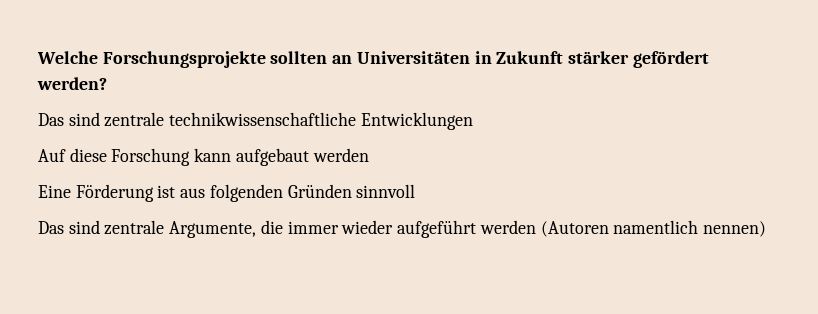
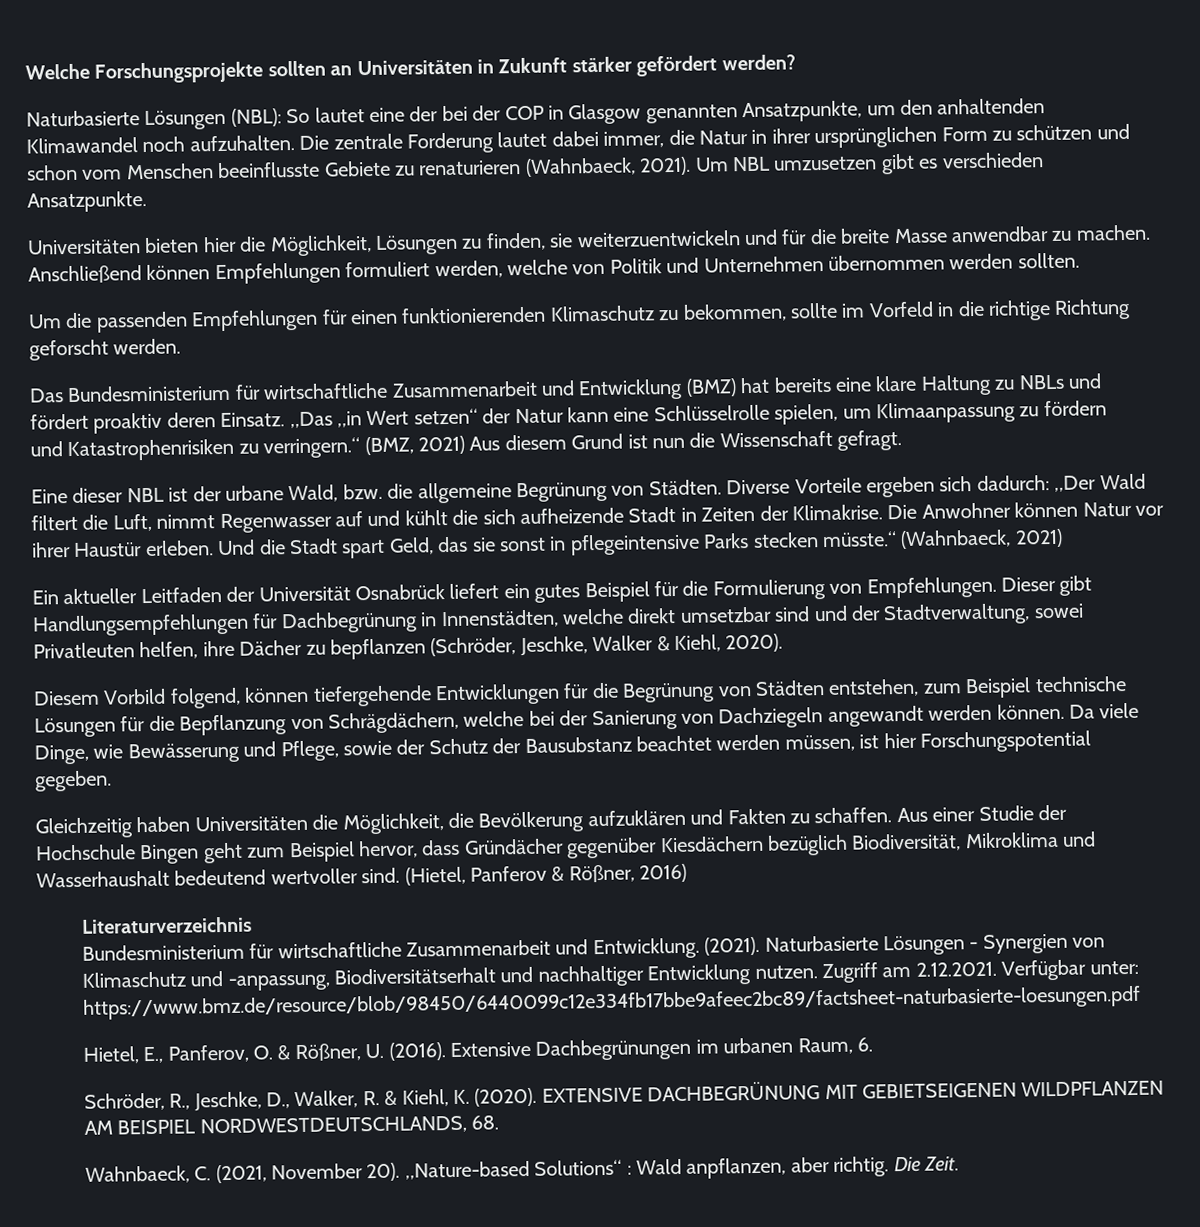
- Das sind zentrale technikwissenschaftliche Entwicklungen
- Auf diese Forschung kann aufgebaut werden
- Eine Förderung ist aus folgenden Gründen sinnvoll
- Das sind zentrale Argumente, die immer wieder aufgeführt werden (Autoren namentlich nennen)
+ Naturbasierte Lösungen (NBL): So lautet eine der bei der COP in Glasgow genannten Ansatzpunkte, um den anhaltenden Klimawandel noch aufzuhalten. Die zentrale Forderung lautet dabei immer, die Natur in ihrer ursprünglichen Form zu schützen und schon vom Menschen beeinflusste Gebiete zu renaturieren (Wahnbaeck, 2021). Um NBL umzusetzen gibt es verschieden Ansatzpunkte.
+ Universitäten bieten hier die Möglichkeit, Lösungen zu finden, sie weiterzuentwickeln und für die breite Masse anwendbar zu machen. Anschließend können Empfehlungen formuliert werden, welche von Politik und Unternehmen übernommen werden sollten.
+ Um die passenden Empfehlungen für einen funktionierenden Klimaschutz zu bekommen, sollte im Vorfeld in die richtige Richtung geforscht werden.
+ Das Bundesministerium für wirtschaftliche Zusammenarbeit und Entwicklung (BMZ) hat bereits eine klare Haltung zu NBLs und fördert proaktiv deren Einsatz. „Das „in Wert setzen“ der Natur kann eine Schlüsselrolle spielen, um Klimaanpassung zu fördern
+ und Katastrophenrisiken zu verringern.“ (BMZ, 2021) Aus diesem Grund ist nun die Wissenschaft gefragt.
+ Eine dieser NBL ist der urbane Wald, bzw. die allgemeine Begrünung von Städten. Diverse Vorteile ergeben sich dadurch: „Der Wald filtert die Luft, nimmt Regenwasser auf und kühlt die sich aufheizende Stadt in Zeiten der Klimakrise. Die Anwohner können Natur vor ihrer Haustür erleben. Und die Stadt spart Geld, das sie sonst in pflegeintensive Parks stecken müsste.“ (Wahnbaeck, 2021)
+ Ein aktueller Leitfaden der Universität Osnabrück liefert ein gutes Beispiel für die Formulierung von Empfehlungen. Dieser gibt Handlungsempfehlungen für Dachbegrünung in Innenstädten, welche direkt umsetzbar sind und der Stadtverwaltung, sowei Privatleuten helfen, ihre Dächer zu bepflanzen (Schröder, Jeschke, Walker & Kiehl, 2020).
+ Diesem Vorbild folgend, können tiefergehende Entwicklungen für die Begrünung von Städten entstehen, zum Beispiel technische Lösungen für die Bepflanzung von Schrägdächern, welche bei der Sanierung von Dachziegeln angewandt werden können. Da viele Dinge, wie Bewässerung und Pflege, sowie der Schutz der Bausubstanz beachtet werden müssen, ist hier Forschungspotential gegeben.
+ Gleichzeitig haben Universitäten die Möglichkeit, die Bevölkerung aufzuklären und Fakten zu schaffen. Aus einer Studie der Hochschule Bingen geht zum Beispiel hervor, dass Gründächer gegenüber Kiesdächern bezüglich Biodiversität, Mikroklima und Wasserhaushalt bedeutend wertvoller sind. (Hietel, Panferov & Rößner, 2016)
+ Literaturverzeichnis
+ Bundesministerium für wirtschaftliche Zusammenarbeit und Entwicklung. (2021). Naturbasierte Lösungen - Synergien von Klimaschutz und -anpassung, Biodiversitätserhalt und nachhaltiger Entwicklung nutzen. Zugriff am 2.12.2021. Verfügbar unter: https://www.bmz.de/resource/blob/98450/6440099c12e334fb17bbe9afeec2bc89/factsheet-naturbasierte-loesungen.pdf
+ Hietel, E., Panferov, O. & Rößner, U. (2016). Extensive Dachbegrünungen im urbanen Raum, 6.
+ Schröder, R., Jeschke, D., Walker, R. & Kiehl, K. (2020). EXTENSIVE DACHBEGRÜNUNG MIT GEBIETSEIGENEN WILDPFLANZEN AM BEISPIEL NORDWESTDEUTSCHLANDS, 68.
+ Wahnbaeck, C. (2021, November 20). „Nature-based Solutions“ : Wald anpflanzen, aber richtig. Die Zeit.

